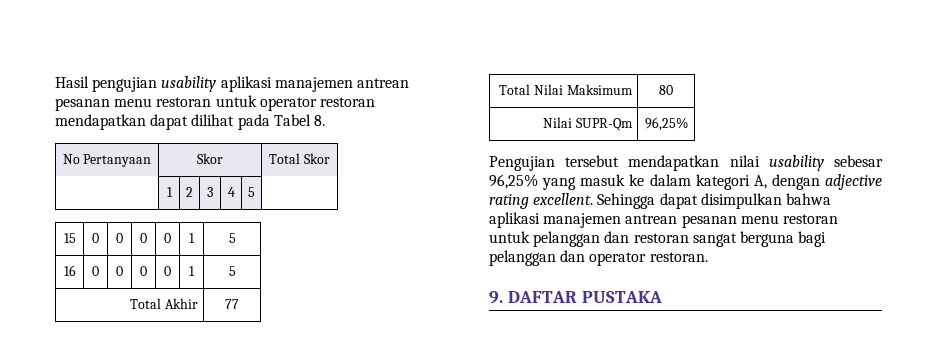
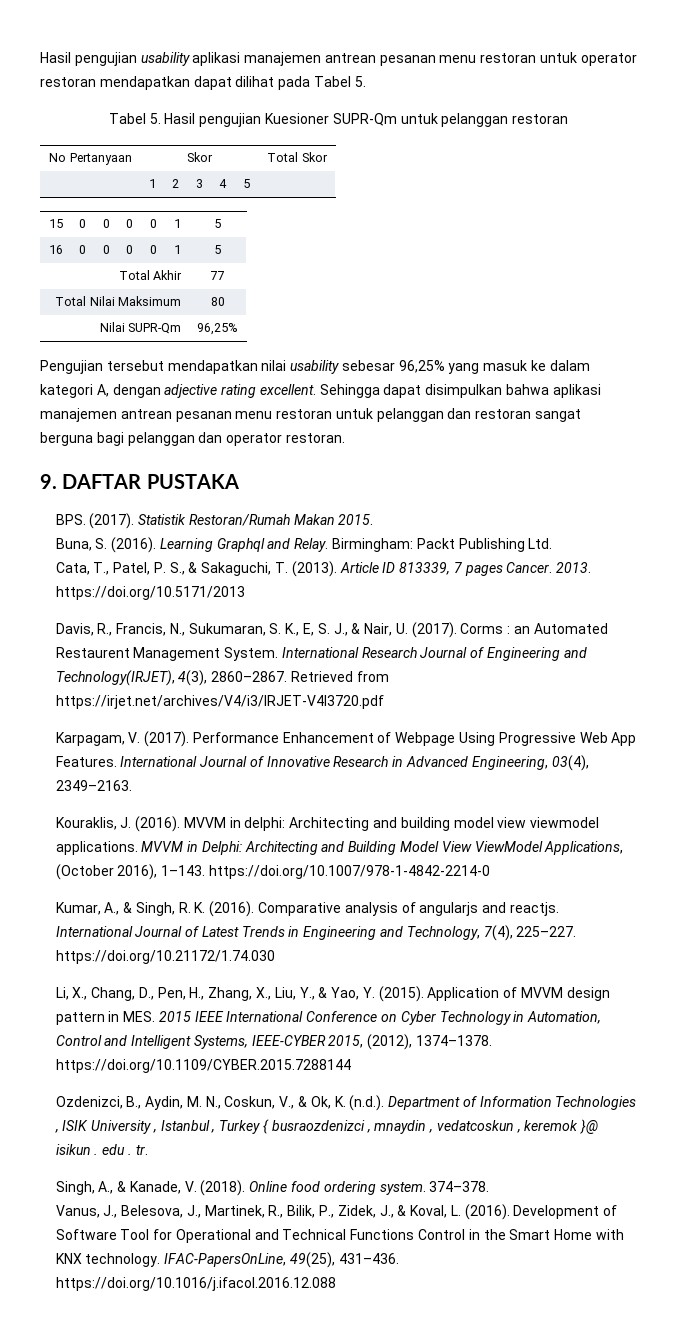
- Hasil pengujian usability aplikasi manajemen antrean pesanan menu restoran untuk operator restoran mendapatkan dapat dilihat pada Tabel 8.
+ Hasil pengujian usability aplikasi manajemen antrean pesanan menu restoran untuk operator restoran mendapatkan dapat dilihat pada Tabel 5.
+ Tabel 5. Hasil pengujian Kuesioner SUPR-Qm untuk pelanggan restoran
+ BPS. (2017). Statistik Restoran/Rumah Makan 2015.
+ Buna, S. (2016). Learning Graphql and Relay. Birmingham: Packt Publishing Ltd.
+ Cata, T., Patel, P. S., & Sakaguchi, T. (2013). Article ID 813339, 7 pages Cancer. 2013. https://doi.org/10.5171/2013
+ Davis, R., Francis, N., Sukumaran, S. K., E, S. J., & Nair, U. (2017). Corms : an Automated Restaurent Management System. International Research Journal of Engineering and Technology(IRJET), 4(3), 2860–2867. Retrieved from https://irjet.net/archives/V4/i3/IRJET-V4I3720.pdf
+ Karpagam, V. (2017). Performance Enhancement of Webpage Using Progressive Web App Features. International Journal of Innovative Research in Advanced Engineering, 03(4), 2349–2163.
+ Kouraklis, J. (2016). MVVM in delphi: Architecting and building model view viewmodel applications. MVVM in Delphi: Architecting and Building Model View ViewModel Applications, (October 2016), 1–143. https://doi.org/10.1007/978-1-4842-2214-0
+ Kumar, A., & Singh, R. K. (2016). Comparative analysis of angularjs and reactjs. International Journal of Latest Trends in Engineering and Technology, 7(4), 225–227. https://doi.org/10.21172/1.74.030
+ Li, X., Chang, D., Pen, H., Zhang, X., Liu, Y., & Yao, Y. (2015). Application of MVVM design pattern in MES. 2015 IEEE International Conference on Cyber Technology in Automation, Control and Intelligent Systems, IEEE-CYBER 2015, (2012), 1374–1378. https://doi.org/10.1109/CYBER.2015.7288144
+ Ozdenizci, B., Aydin, M. N., Coskun, V., & Ok, K. (n.d.). Department of Information Technologies , ISIK University , Istanbul , Turkey { busraozdenizci , mnaydin , vedatcoskun , keremok }@ isikun . edu . tr.
+ Singh, A., & Kanade, V. (2018). Online food ordering system. 374–378.
+ Vanus, J., Belesova, J., Martinek, R., Bilik, P., Zidek, J., & Koval, L. (2016). Development of Software Tool for Operational and Technical Functions Control in the Smart Home with KNX technology. IFAC-PapersOnLine, 49(25), 431–436. https://doi.org/10.1016/j.ifacol.2016.12.088

